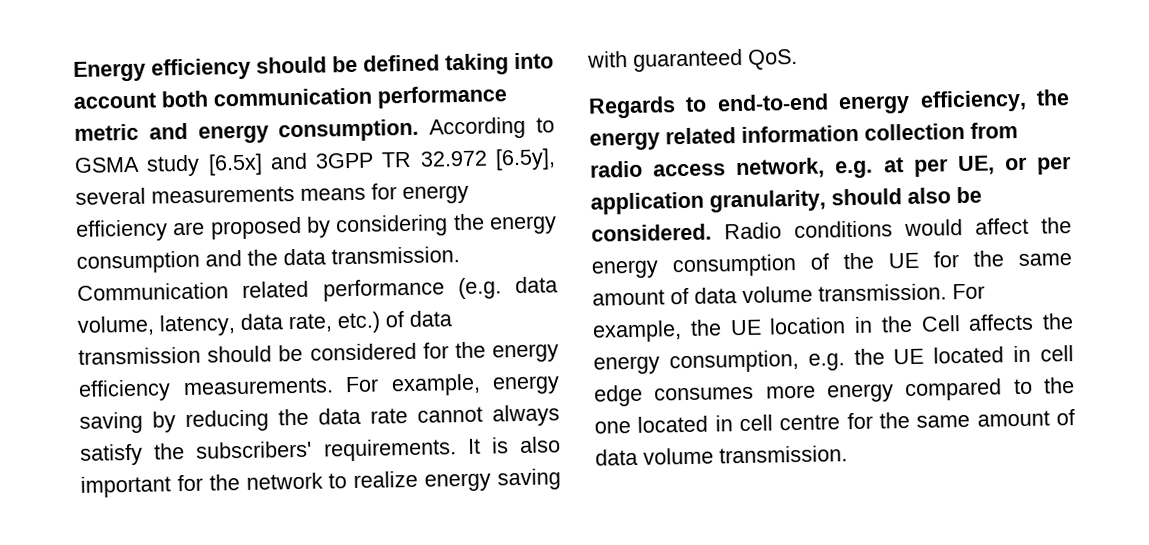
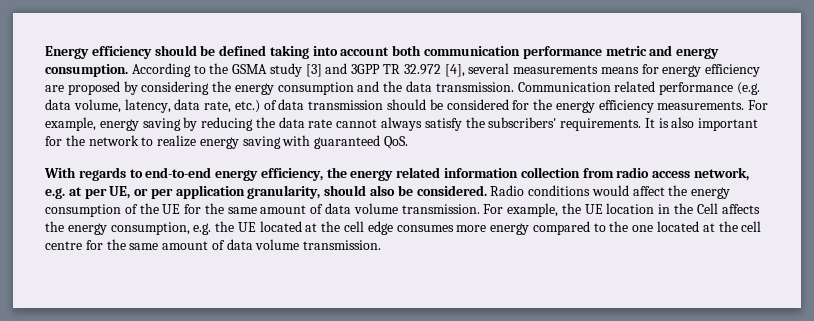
- According to GSMA study [6.5x] and 3GPP TR 32.972 [6.5y], several measurements means for energy efficiency are proposed by considering the energy consumption and the data transmission.
+ According to the GSMA study [3] and 3GPP TR 32.972 [4], several measurements means for energy efficiency are proposed by considering the energy consumption and the data transmission.
- Regards to end-to-end energy efficiency, the energy related information collection from radio access network, e.g. at per UE, or per application granularity, should also be considered.
+ With regards to end-to-end energy efficiency, the energy related information collection from radio access network, e.g. at per UE, or per application granularity, should also be considered.
- For example, the UE location in the Cell affects the energy consumption, e.g. the UE located in cell edge consumes more energy compared to the one located in cell centre for the same amount of data volume transmission.
+ For example, the UE location in the Cell affects the energy consumption, e.g. the UE located at the cell edge consumes more energy compared to the one located at the cell centre for the same amount of data volume transmission.

